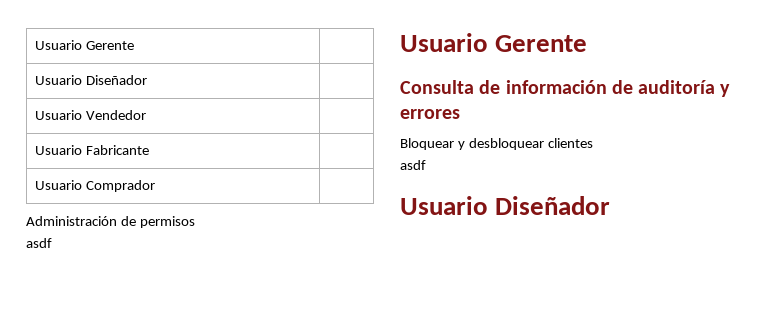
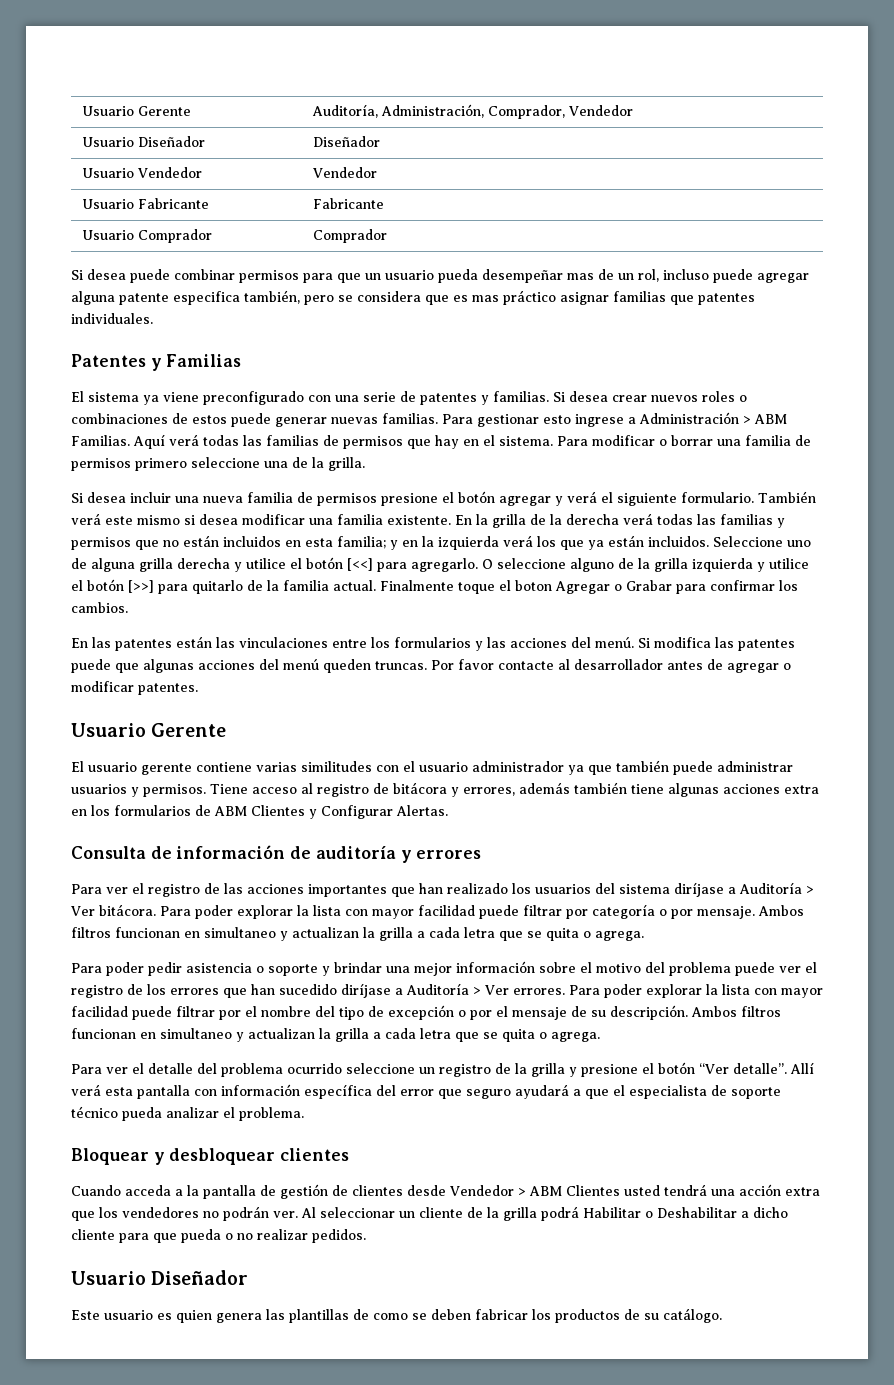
- Usuario Gerente |
+ Usuario Gerente | Auditoría, Administración, Comprador, Vendedor
- Usuario Diseñador |
+ Usuario Diseñador | Diseñador
- Usuario Vendedor |
+ Usuario Vendedor | Vendedor
- Usuario Fabricante |
+ Usuario Fabricante | Fabricante
- Usuario Comprador |
- Administración de permisos
- asdf
+ Usuario Comprador | Comprador
+ Si desea puede combinar permisos para que un usuario pueda desempeñar mas de un rol, incluso puede agregar alguna patente especifica también, pero se considera que es mas práctico asignar familias que patentes individuales.
+ Patentes y Familias
+ El sistema ya viene preconfigurado con una serie de patentes y familias. Si desea crear nuevos roles o combinaciones de estos puede generar nuevas familias. Para gestionar esto ingrese a Administración > ABM Familias. Aquí verá todas las familias de permisos que hay en el sistema. Para modificar o borrar una familia de permisos primero seleccione una de la grilla.
+ Si desea incluir una nueva familia de permisos presione el botón agregar y verá el siguiente formulario. También verá este mismo si desea modificar una familia existente. En la grilla de la derecha verá todas las familias y permisos que no están incluidos en esta familia; y en la izquierda verá los que ya están incluidos. Seleccione uno de alguna grilla derecha y utilice el botón [<<] para agregarlo. O seleccione alguno de la grilla izquierda y utilice el botón [>>] para quitarlo de la familia actual. Finalmente toque el boton Agregar o Grabar para confirmar los cambios.
+ En las patentes están las vinculaciones entre los formularios y las acciones del menú. Si modifica las patentes puede que algunas acciones del menú queden truncas. Por favor contacte al desarrollador antes de agregar o modificar patentes.
  Usuario Gerente
+ El usuario gerente contiene varias similitudes con el usuario administrador ya que también puede administrar usuarios y permisos. Tiene acceso al registro de bitácora y errores, además también tiene algunas acciones extra en los formularios de ABM Clientes y Configurar Alertas.
+ Para ver el registro de las acciones importantes que han realizado los usuarios del sistema diríjase a Auditoría > Ver bitácora. Para poder explorar la lista con mayor facilidad puede filtrar por categoría o por mensaje. Ambos filtros funcionan en simultaneo y actualizan la grilla a cada letra que se quita o agrega.
+ Para poder pedir asistencia o soporte y brindar una mejor información sobre el motivo del problema puede ver el registro de los errores que han sucedido diríjase a Auditoría > Ver errores. Para poder explorar la lista con mayor facilidad puede filtrar por el nombre del tipo de excepción o por el mensaje de su descripción. Ambos filtros funcionan en simultaneo y actualizan la grilla a cada letra que se quita o agrega.
+ Para ver el detalle del problema ocurrido seleccione un registro de la grilla y presione el botón “Ver detalle”. Allí verá esta pantalla con información específica del error que seguro ayudará a que el especialista de soporte técnico pueda analizar el problema.
  Bloquear y desbloquear clientes
- asdf
+ Cuando acceda a la pantalla de gestión de clientes desde Vendedor > ABM Clientes usted tendrá una acción extra que los vendedores no podrán ver. Al seleccionar un cliente de la grilla podrá Habilitar o Deshabilitar a dicho cliente para que pueda o no realizar pedidos.
  Usuario Diseñador
+ Este usuario es quien genera las plantillas de como se deben fabricar los productos de su catálogo.

